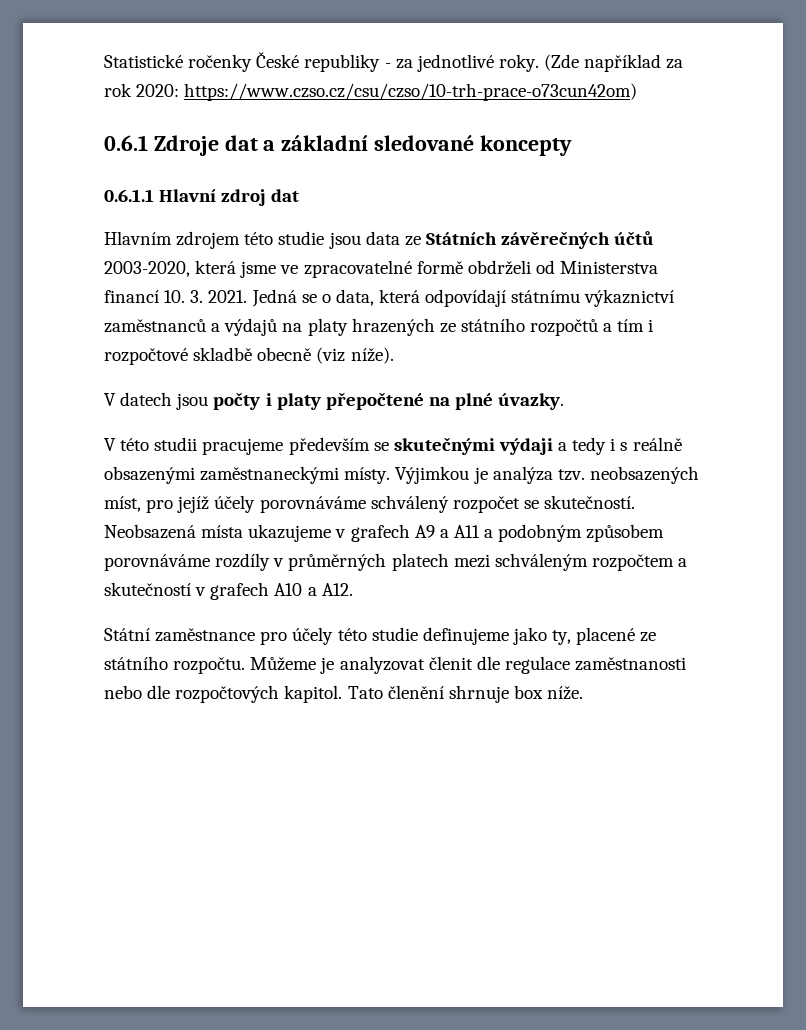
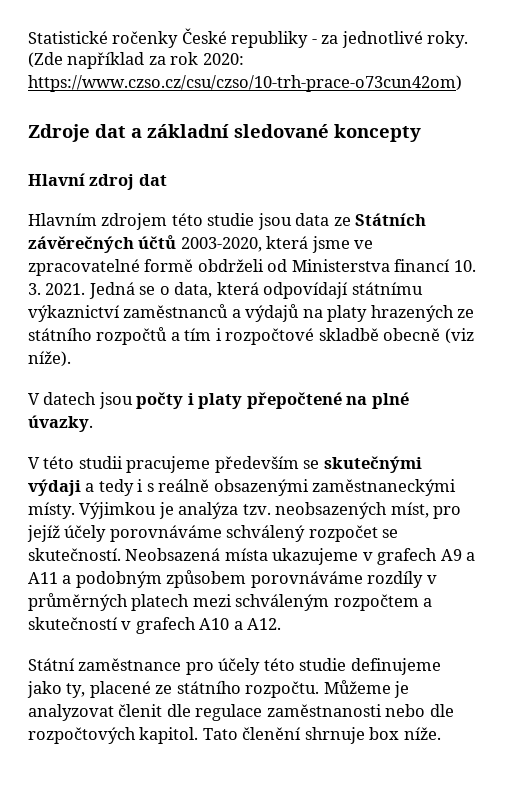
- 0.6.1 Zdroje dat a základní sledované koncepty
+ Zdroje dat a základní sledované koncepty
- 0.6.1.1 Hlavní zdroj dat
+ Hlavní zdroj dat

